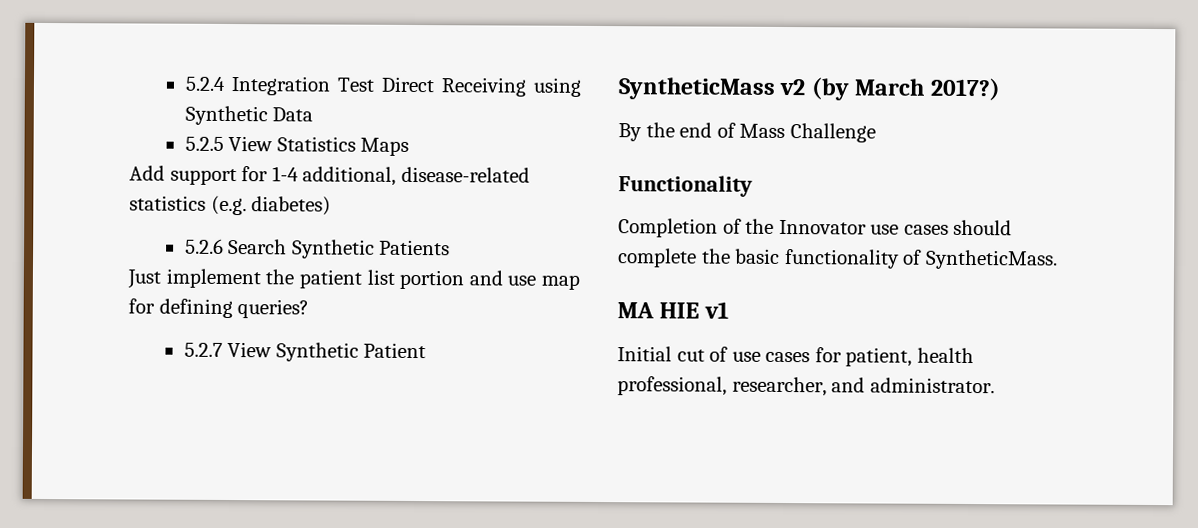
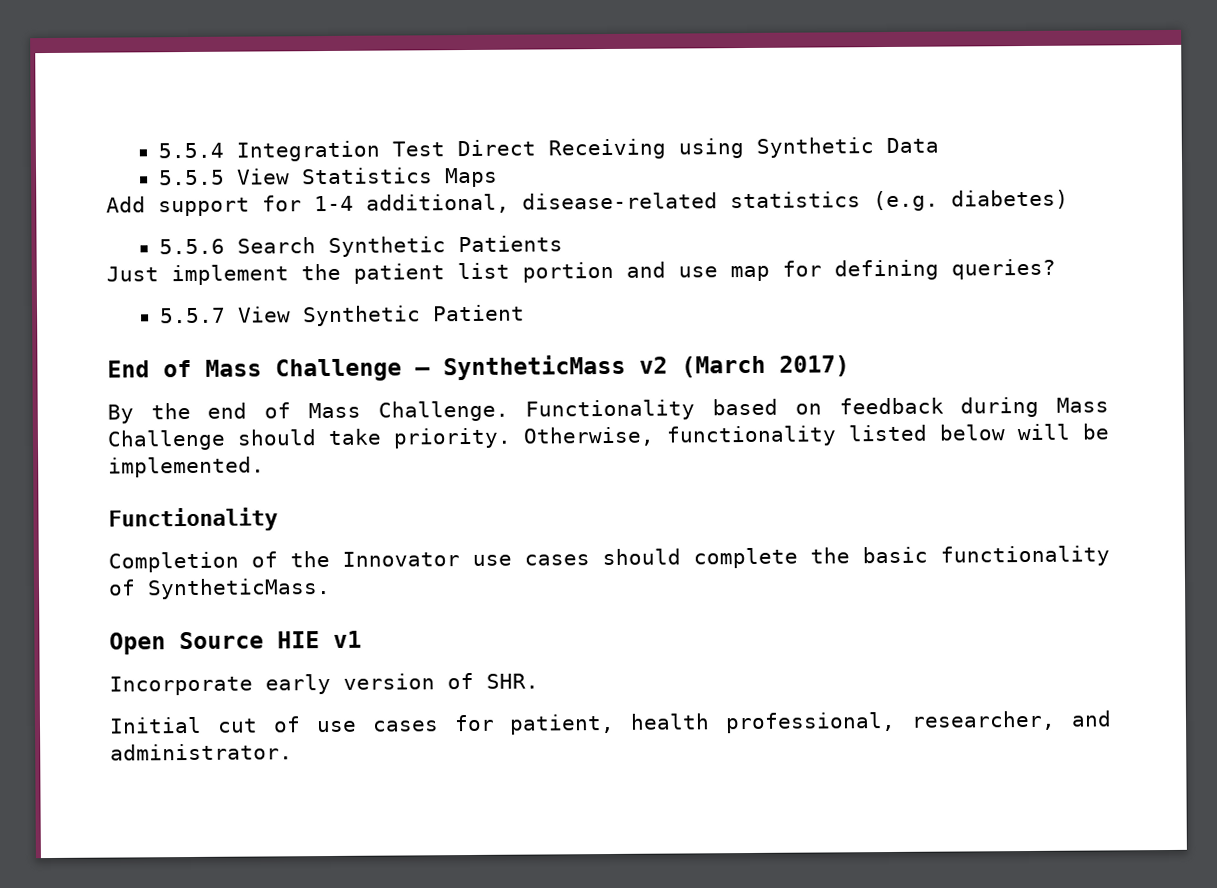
- 5.2.4 Integration Test Direct Receiving using Synthetic Data
+ 5.5.4 Integration Test Direct Receiving using Synthetic Data
- 5.2.5 View Statistics Maps
+ 5.5.5 View Statistics Maps
- 5.2.6 Search Synthetic Patients
+ 5.5.6 Search Synthetic Patients
- 5.2.7 View Synthetic Patient
+ 5.5.7 View Synthetic Patient
- SyntheticMass v2 (by March 2017?)
+ End of Mass Challenge – SyntheticMass v2 (March 2017)
- By the end of Mass Challenge
+ By the end of Mass Challenge. Functionality based on feedback during Mass Challenge should take priority. Otherwise, functionality listed below will be implemented.
- MA HIE v1
+ Open Source HIE v1
+ Incorporate early version of SHR.

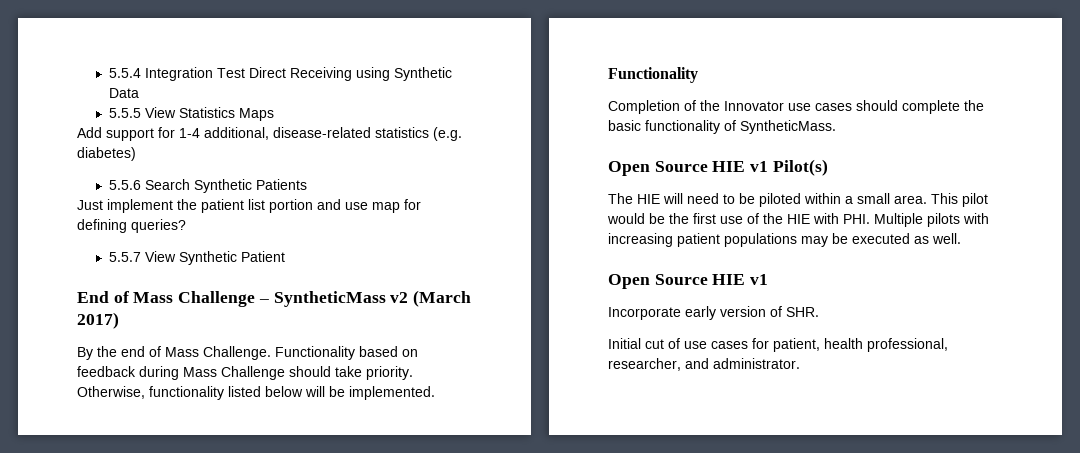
+ Open Source HIE v1 Pilot(s)
+ The HIE will need to be piloted within a small area. This pilot would be the first use of the HIE with PHI. Multiple pilots with increasing patient populations may be executed as well.

